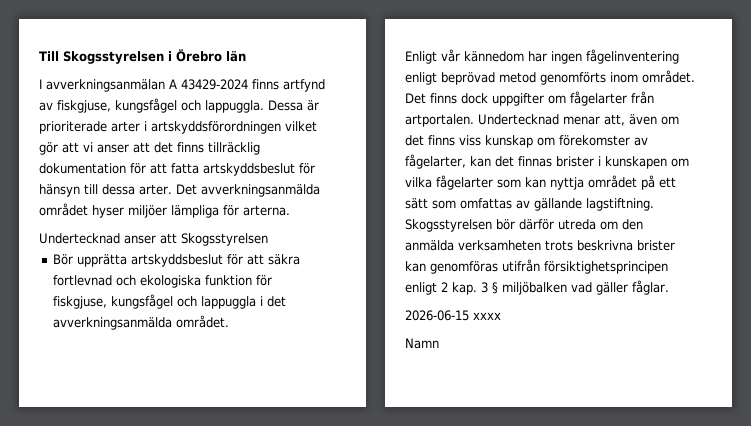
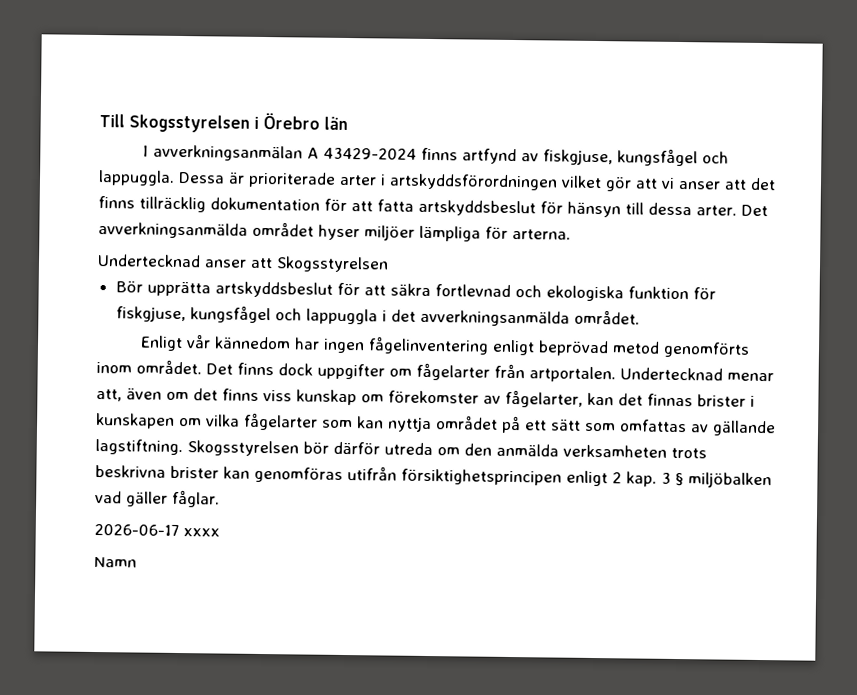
- 2026-06-15 xxxx
+ 2026-06-17 xxxx

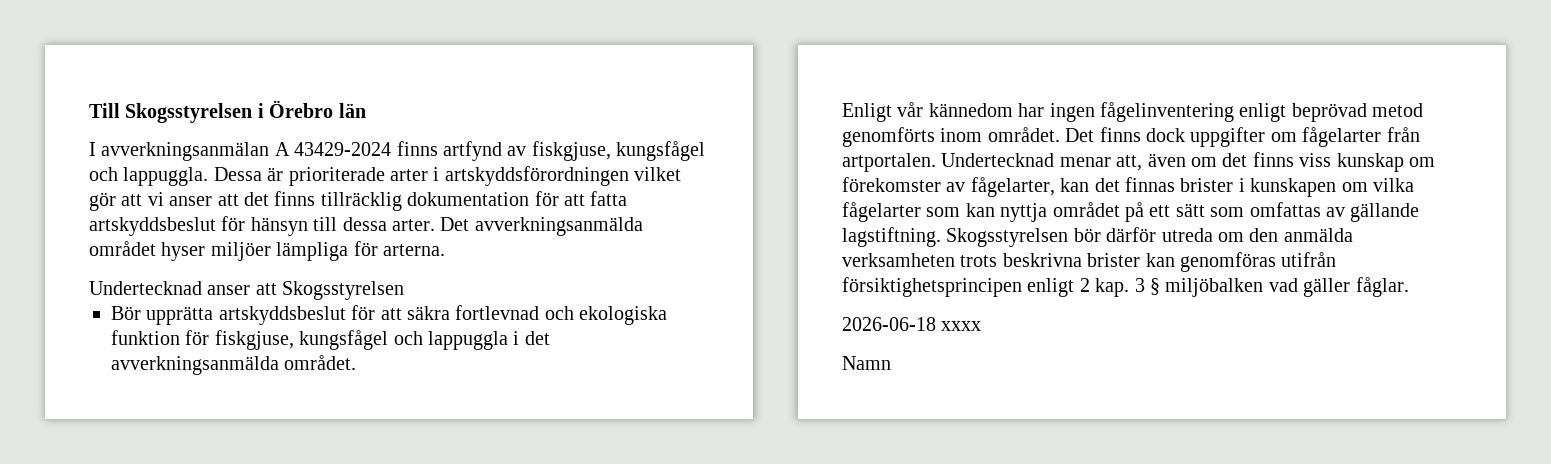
- 2026-06-17 xxxx
+ 2026-06-18 xxxx

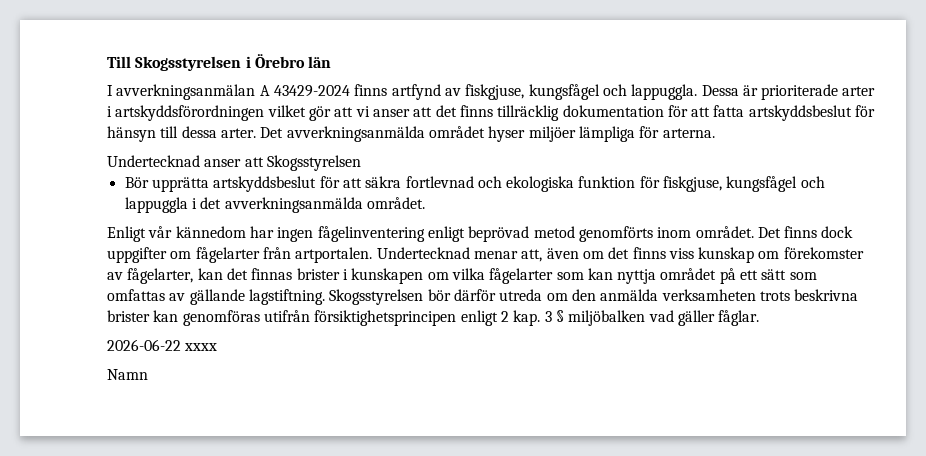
- 2026-06-18 xxxx
+ 2026-06-22 xxxx

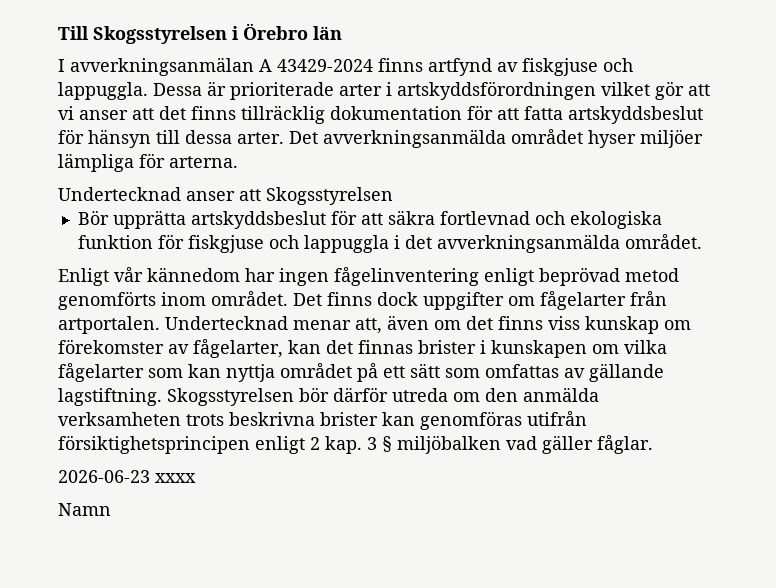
- I avverkningsanmälan A 43429-2024 finns artfynd av fiskgjuse, kungsfågel och lappuggla.
+ I avverkningsanmälan A 43429-2024 finns artfynd av fiskgjuse och lappuggla.
- Bör upprätta artskyddsbeslut för att säkra fortlevnad och ekologiska funktion för fiskgjuse, kungsfågel och lappuggla i det avverkningsanmälda området.
+ Bör upprätta artskyddsbeslut för att säkra fortlevnad och ekologiska funktion för fiskgjuse och lappuggla i det avverkningsanmälda området.
- 2026-06-22 xxxx
+ 2026-06-23 xxxx

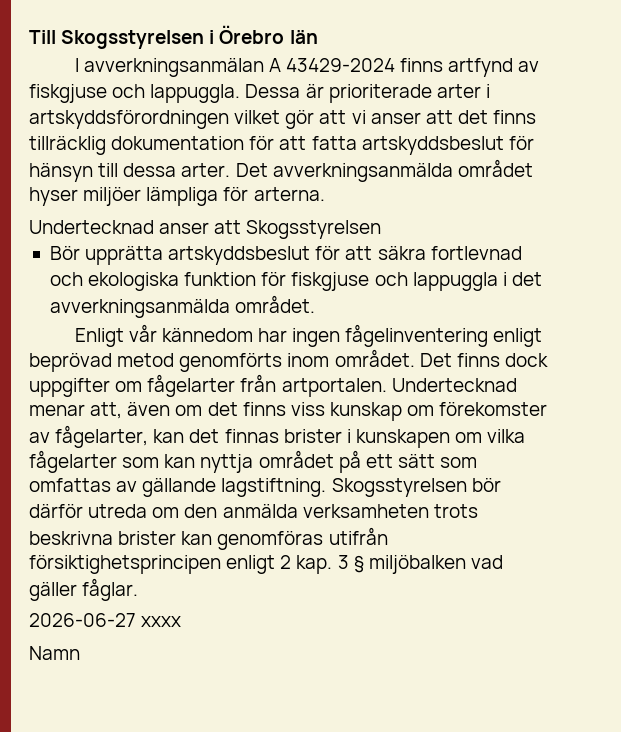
- 2026-06-23 xxxx
+ 2026-06-27 xxxx

